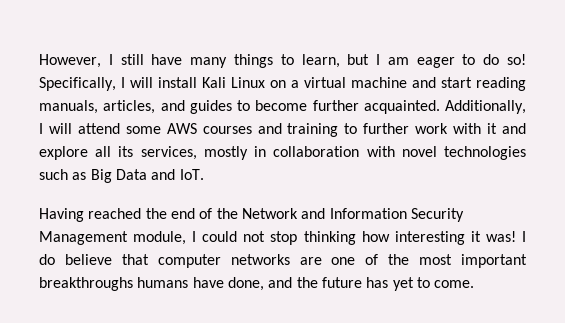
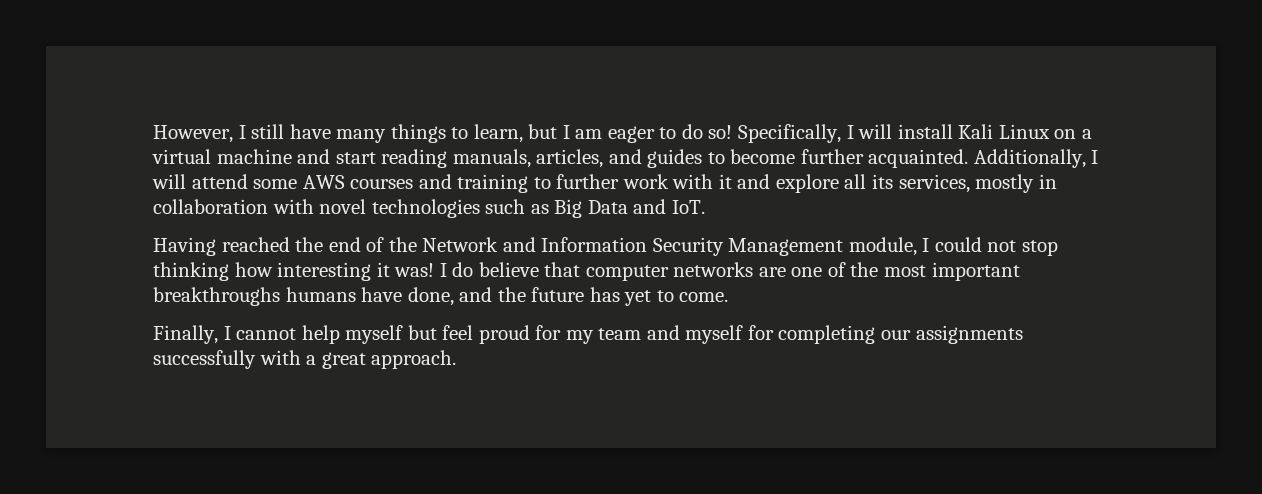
+ Finally, I cannot help myself but feel proud for my team and myself for completing our assignments successfully with a great approach.

